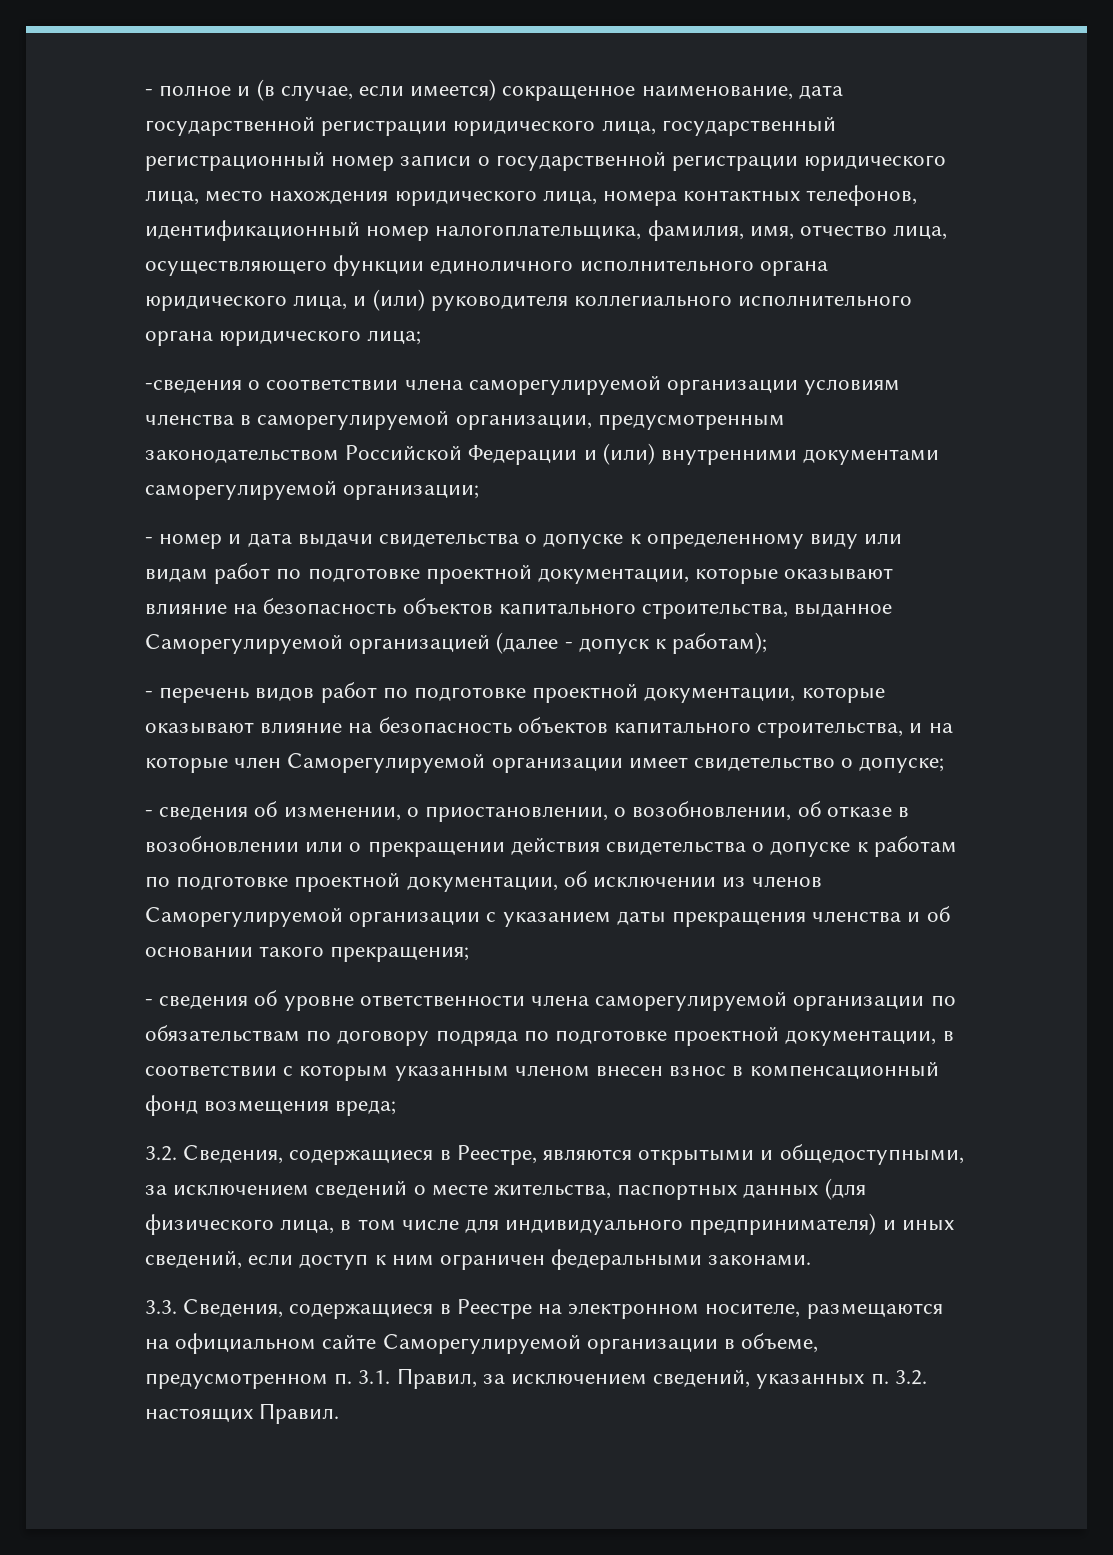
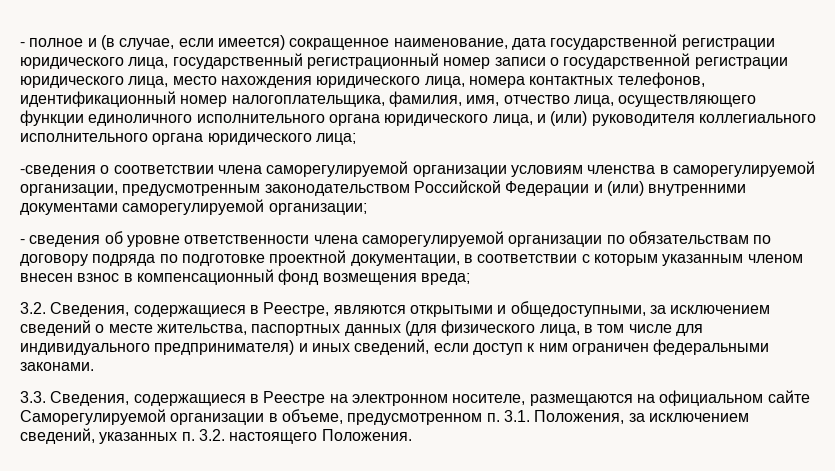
- - номер и дата выдачи свидетельства о допуске к определенному виду или видам работ по подготовке проектной документации, которые оказывают влияние на безопасность объектов капитального строительства, выданное Саморегулируемой организацией (далее - допуск к работам);
- - перечень видов работ по подготовке проектной документации, которые оказывают влияние на безопасность объектов капитального строительства, и на которые член Саморегулируемой организации имеет свидетельство о допуске;
- - сведения об изменении, о приостановлении, о возобновлении, об отказе в возобновлении или о прекращении действия свидетельства о допуске к работам по подготовке проектной документации, об исключении из членов Саморегулируемой организации с указанием даты прекращения членства и об основании такого прекращения;
- 3.3. Сведения, содержащиеся в Реестре на электронном носителе, размещаются на официальном сайте Саморегулируемой организации в объеме, предусмотренном п. 3.1. Правил, за исключением сведений, указанных п. 3.2. настоящих Правил.
+ 3.3. Сведения, содержащиеся в Реестре на электронном носителе, размещаются на официальном сайте Саморегулируемой организации в объеме, предусмотренном п. 3.1. Положения, за исключением сведений, указанных п. 3.2. настоящего Положения.

